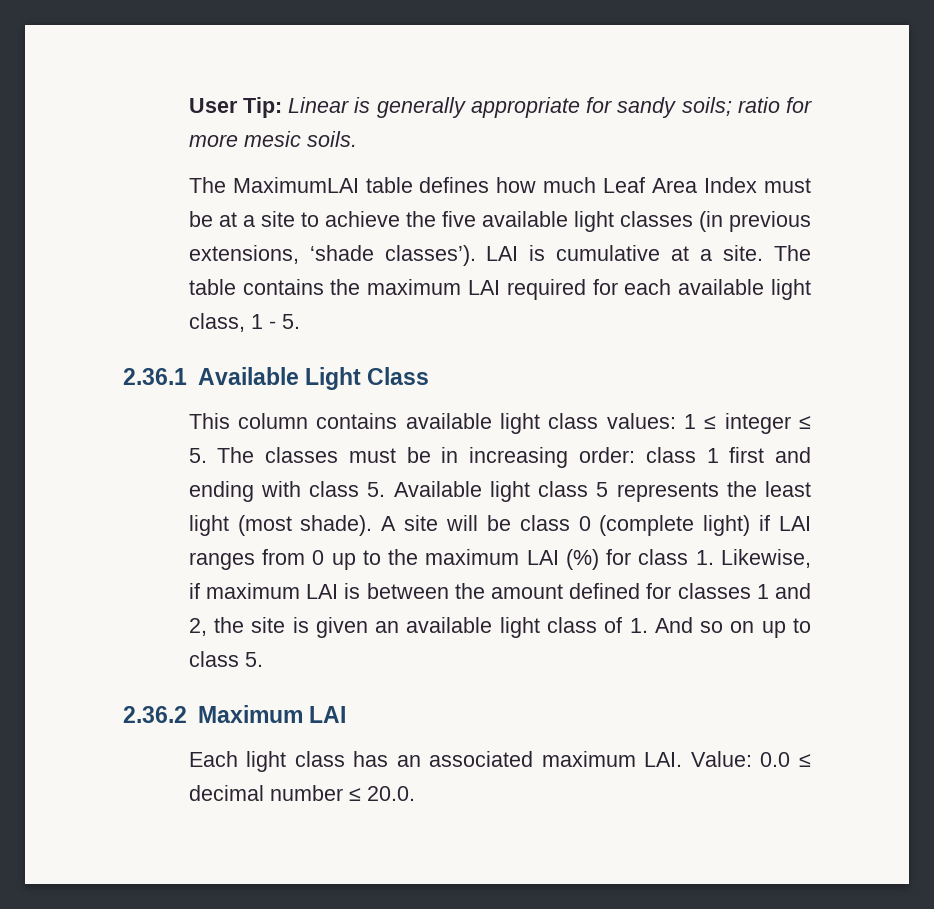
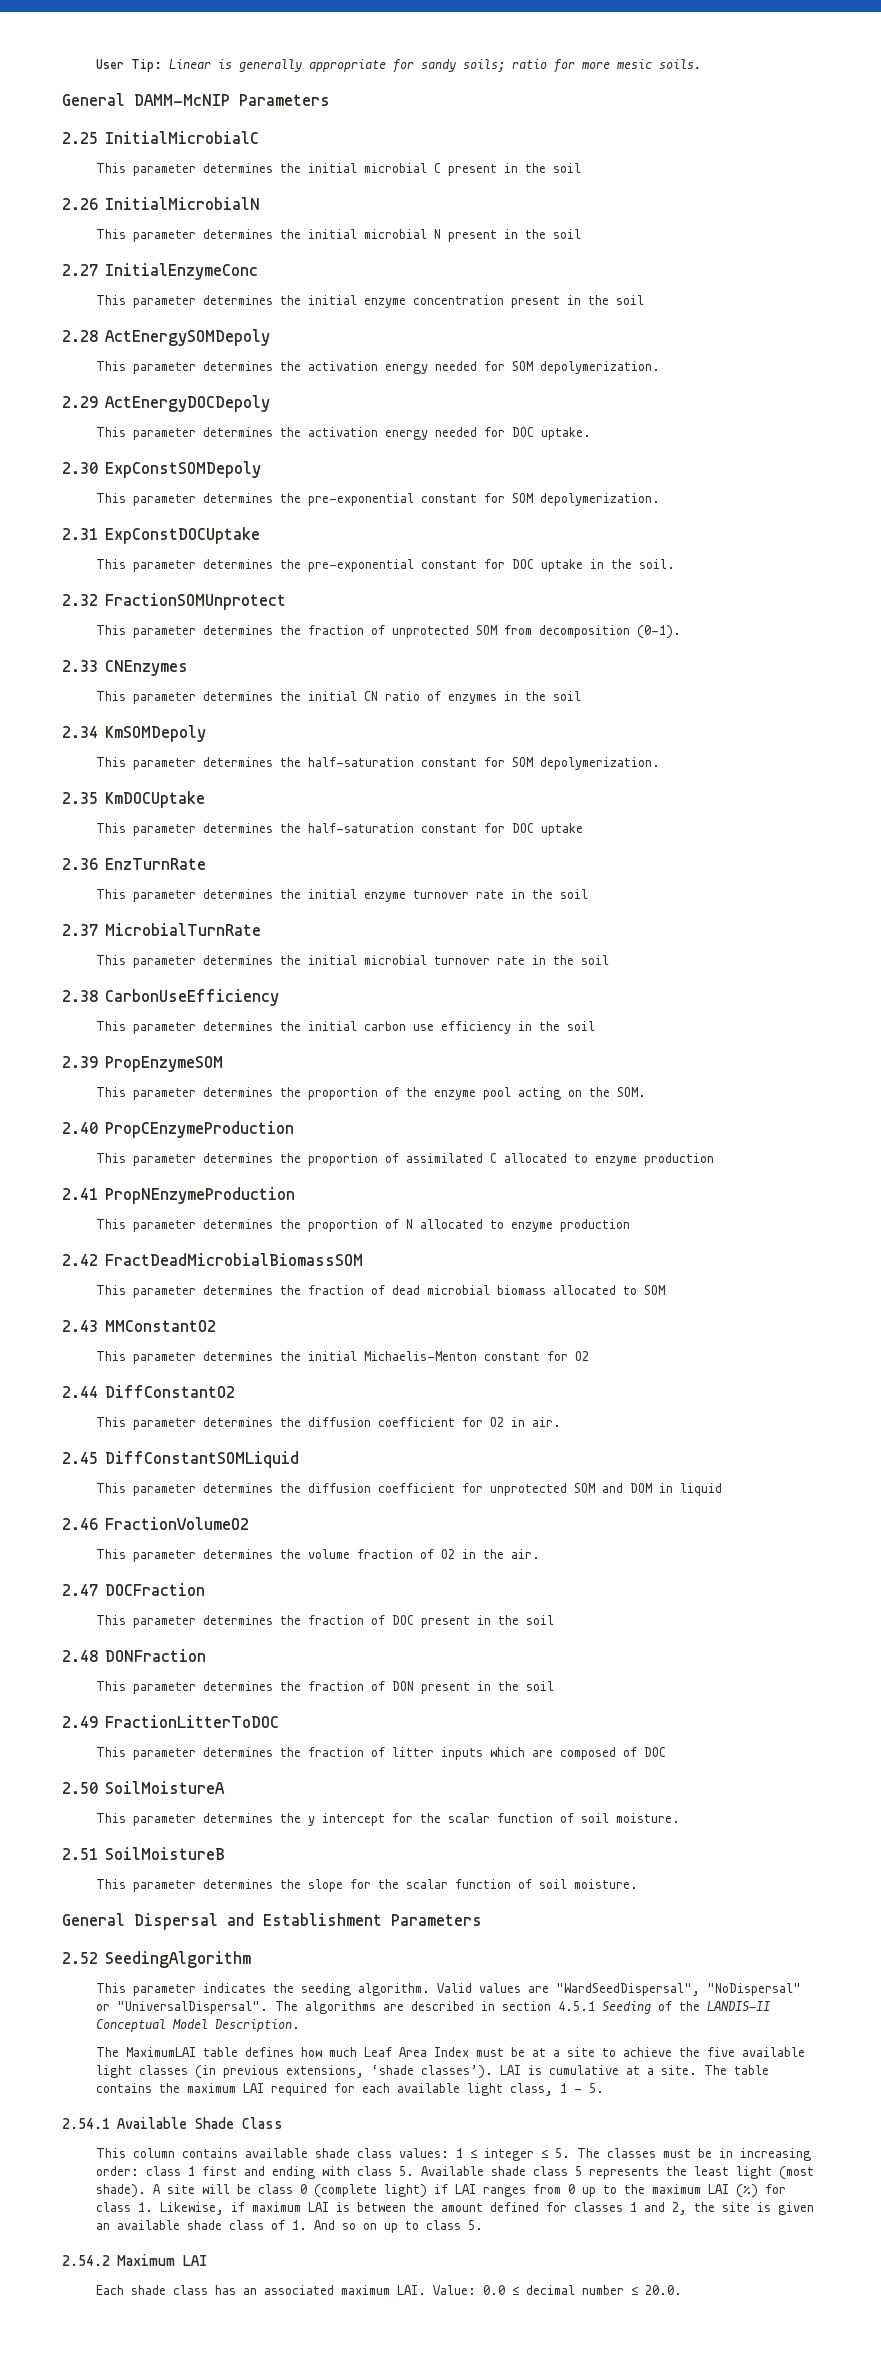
+ General DAMM-McNIP Parameters
+ 2.25 InitialMicrobialC
+ This parameter determines the initial microbial C present in the soil
+ 2.26 InitialMicrobialN
+ This parameter determines the initial microbial N present in the soil
+ 2.27 InitialEnzymeConc
+ This parameter determines the initial enzyme concentration present in the soil
+ 2.28 ActEnergySOMDepoly
+ This parameter determines the activation energy needed for SOM depolymerization.
+ 2.29 ActEnergyDOCDepoly
+ This parameter determines the activation energy needed for DOC uptake.
+ 2.30 ExpConstSOMDepoly
+ This parameter determines the pre-exponential constant for SOM depolymerization.
+ 2.31 ExpConstDOCUptake
+ This parameter determines the pre-exponential constant for DOC uptake in the soil.
+ 2.32 FractionSOMUnprotect
+ This parameter determines the fraction of unprotected SOM from decomposition (0-1).
+ 2.33 CNEnzymes
+ This parameter determines the initial CN ratio of enzymes in the soil
+ 2.34 KmSOMDepoly
+ This parameter determines the half-saturation constant for SOM depolymerization.
+ 2.35 KmDOCUptake
+ This parameter determines the half-saturation constant for DOC uptake
+ 2.36 EnzTurnRate
+ This parameter determines the initial enzyme turnover rate in the soil
+ 2.37 MicrobialTurnRate
+ This parameter determines the initial microbial turnover rate in the soil
+ 2.38 CarbonUseEfficiency
+ This parameter determines the initial carbon use efficiency in the soil
+ 2.39 PropEnzymeSOM
+ This parameter determines the proportion of the enzyme pool acting on the SOM.
+ 2.40 PropCEnzymeProduction
+ This parameter determines the proportion of assimilated C allocated to enzyme production
+ 2.41 PropNEnzymeProduction
+ This parameter determines the proportion of N allocated to enzyme production
+ 2.42 FractDeadMicrobialBiomassSOM
+ This parameter determines the fraction of dead microbial biomass allocated to SOM
+ 2.43 MMConstantO2
+ This parameter determines the initial Michaelis-Menton constant for O2
+ 2.44 DiffConstantO2
+ This parameter determines the diffusion coefficient for O2 in air.
+ 2.45 DiffConstantSOMLiquid
+ This parameter determines the diffusion coefficient for unprotected SOM and DOM in liquid
+ 2.46 FractionVolumeO2
+ This parameter determines the volume fraction of O2 in the air.
+ 2.47 DOCFraction
+ This parameter determines the fraction of DOC present in the soil
+ 2.48 DONFraction
+ This parameter determines the fraction of DON present in the soil
+ 2.49 FractionLitterToDOC
+ This parameter determines the fraction of litter inputs which are composed of DOC
+ 2.50 SoilMoistureA
+ This parameter determines the y intercept for the scalar function of soil moisture.
+ 2.51 SoilMoistureB
+ This parameter determines the slope for the scalar function of soil moisture.
+ General Dispersal and Establishment Parameters
+ 2.52 SeedingAlgorithm
+ This parameter indicates the seeding algorithm. Valid values are "WardSeedDispersal", "NoDispersal" or "UniversalDispersal". The algorithms are described in section 4.5.1 Seeding of the LANDIS-II Conceptual Model Description.
- 2.36.1 Available Light Class
+ 2.54.1 Available Shade Class
- This column contains available light class values: 1 ≤ integer ≤ 5. The classes must be in increasing order: class 1 first and ending with class 5. Available light class 5 represents the least light (most shade).
+ This column contains available shade class values: 1 ≤ integer ≤ 5. The classes must be in increasing order: class 1 first and ending with class 5. Available shade class 5 represents the least light (most shade).
- A site will be class 0 (complete light) if LAI ranges from 0 up to the maximum LAI (%) for class 1. Likewise, if maximum LAI is between the amount defined for classes 1 and 2, the site is given an available light class of 1. And so on up to class 5.
+ A site will be class 0 (complete light) if LAI ranges from 0 up to the maximum LAI (%) for class 1. Likewise, if maximum LAI is between the amount defined for classes 1 and 2, the site is given an available shade class of 1. And so on up to class 5.
- 2.36.2 Maximum LAI
+ 2.54.2 Maximum LAI
- Each light class has an associated maximum LAI. Value: 0.0 ≤ decimal number ≤ 20.0.
+ Each shade class has an associated maximum LAI. Value: 0.0 ≤ decimal number ≤ 20.0.

